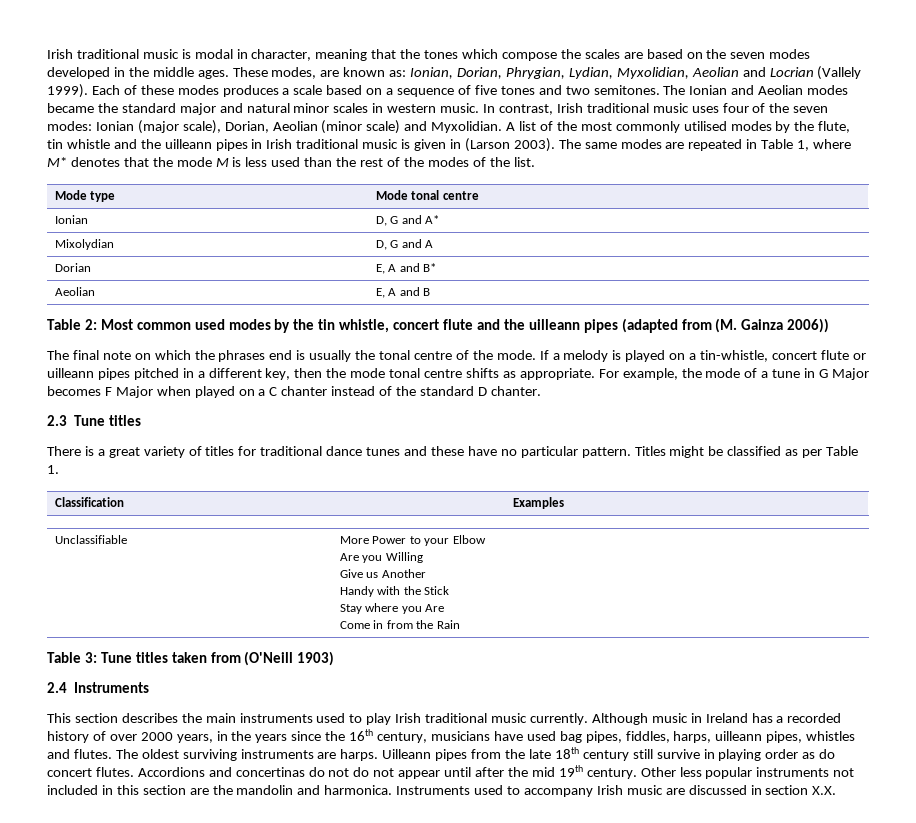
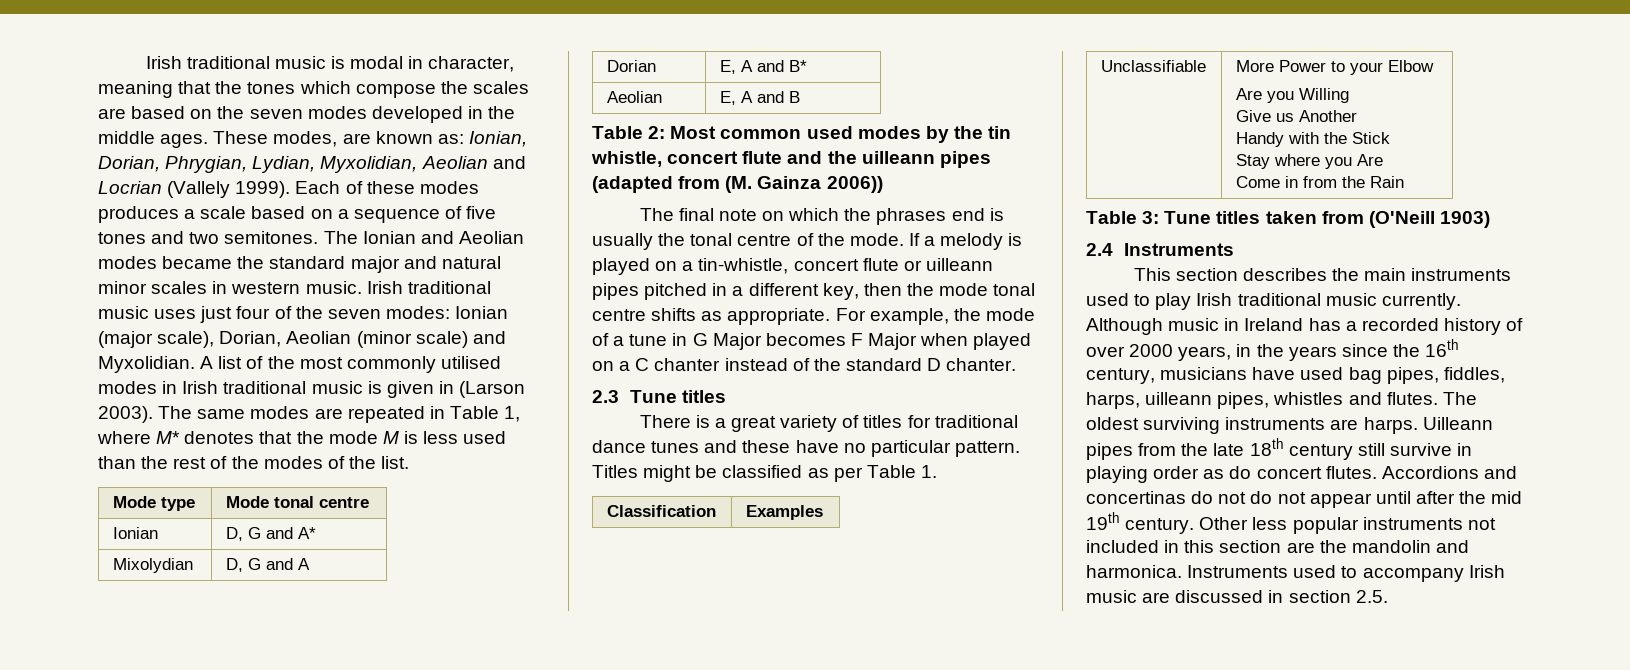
- In contrast, Irish traditional music uses four of the seven modes: Ionian (major scale), Dorian, Aeolian (minor scale) and Myxolidian.
+ Irish traditional music uses just four of the seven modes: Ionian (major scale), Dorian, Aeolian (minor scale) and Myxolidian.
- A list of the most commonly utilised modes by the flute, tin whistle and the uilleann pipes in Irish traditional music is given in (Larson 2003).
+ A list of the most commonly utilised modes in Irish traditional music is given in (Larson 2003).
- Instruments used to accompany Irish music are discussed in section X.X.
+ Instruments used to accompany Irish music are discussed in section 2.5.

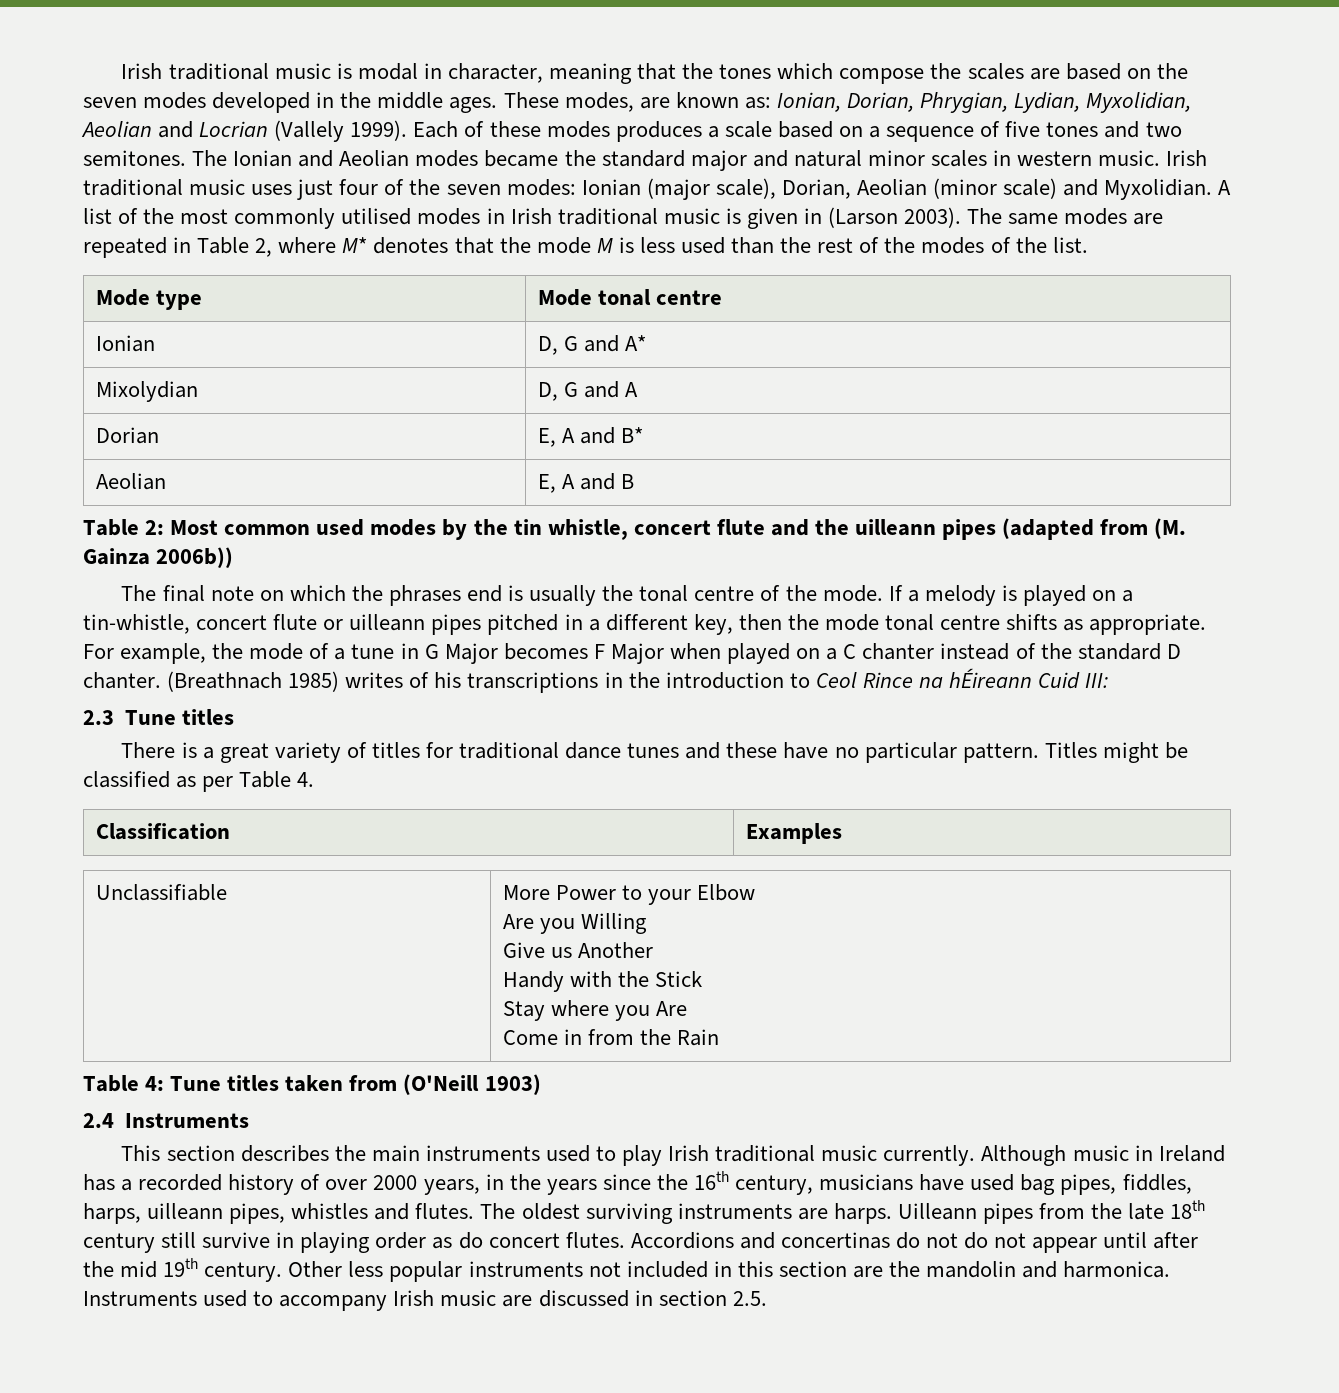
- The same modes are repeated in Table 1, where M* denotes that the mode M is less used than the rest of the modes of the list.
+ The same modes are repeated in Table 2, where M* denotes that the mode M is less used than the rest of the modes of the list.
- Table 2: Most common used modes by the tin whistle, concert flute and the uilleann pipes (adapted from (M. Gainza 2006))
+ Table 2: Most common used modes by the tin whistle, concert flute and the uilleann pipes (adapted from (M. Gainza 2006b))
+ (Breathnach 1985) writes of his transcriptions in the introduction to Ceol Rince na hÉireann Cuid III:
- Titles might be classified as per Table 1.
+ Titles might be classified as per Table 4.
- Table 3: Tune titles taken from (O'Neill 1903)
+ Table 4: Tune titles taken from (O'Neill 1903)

